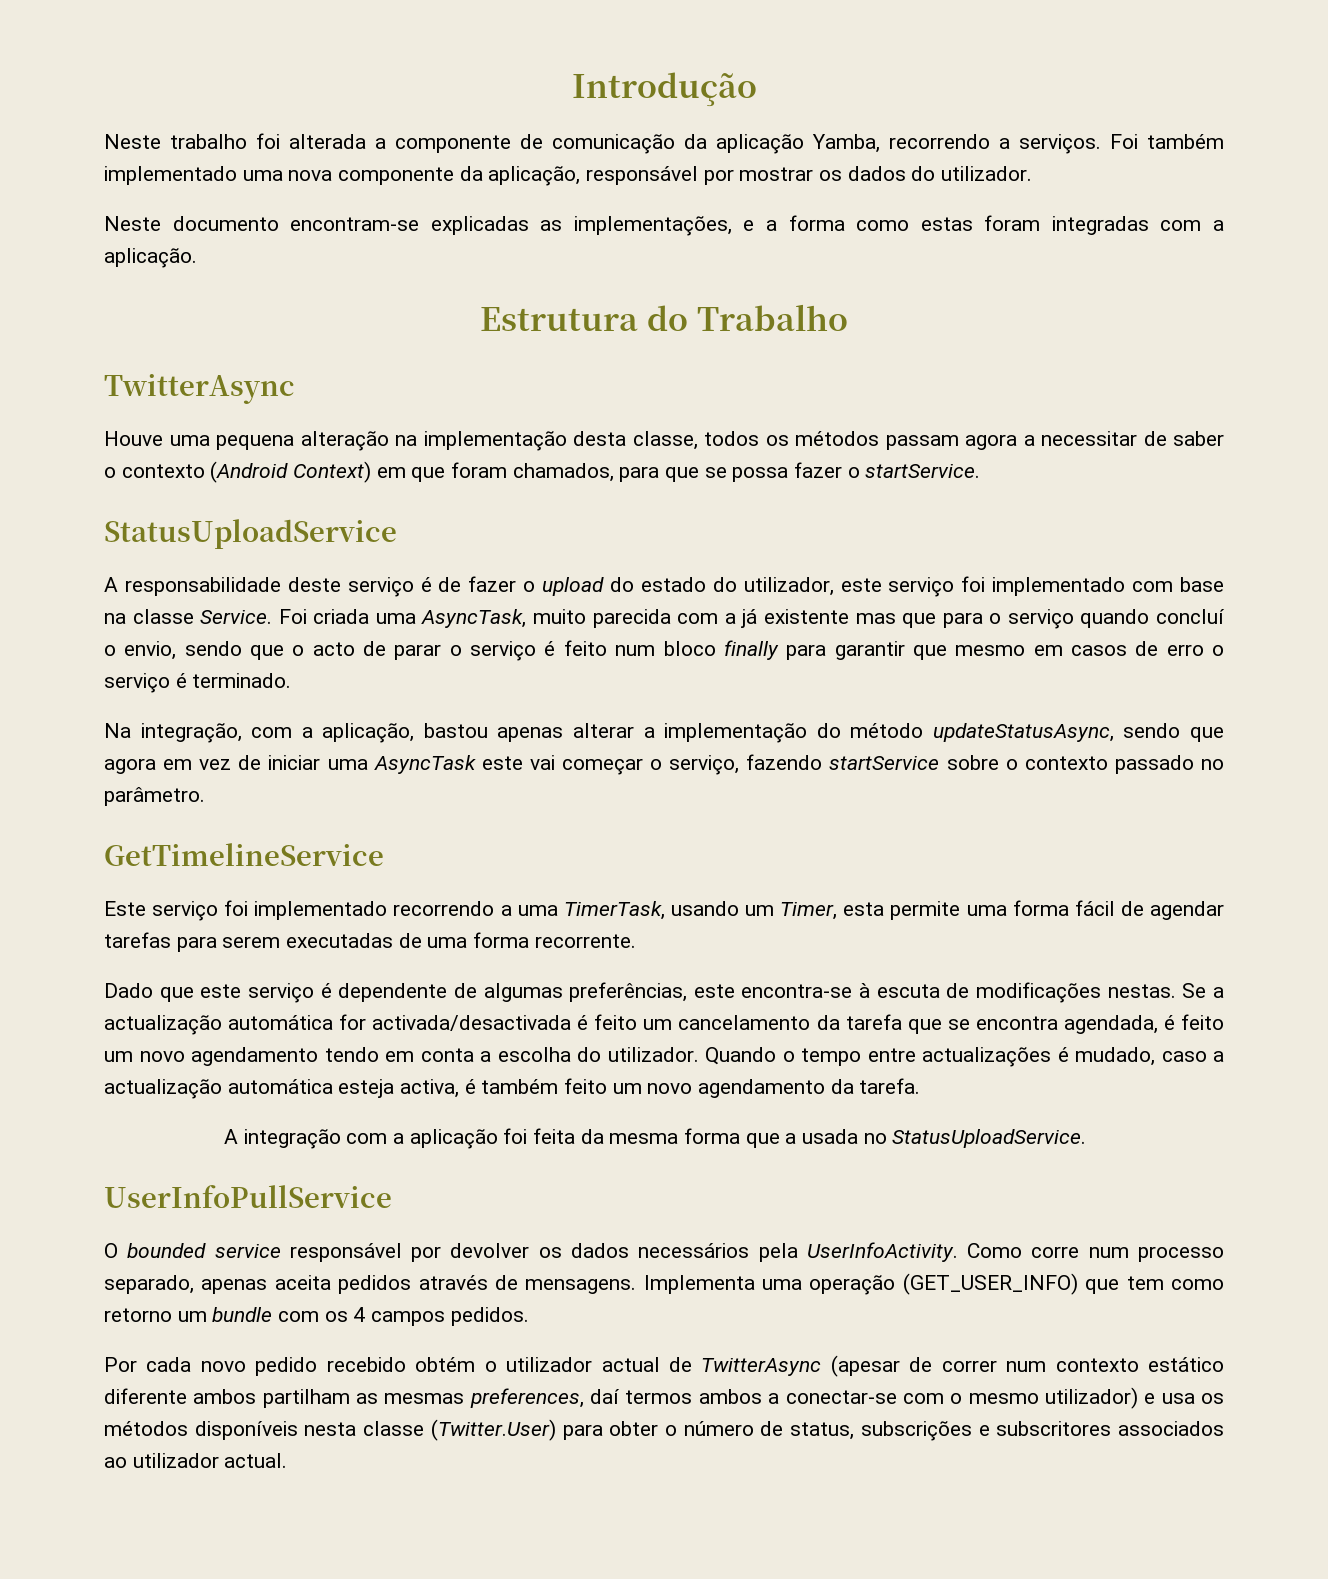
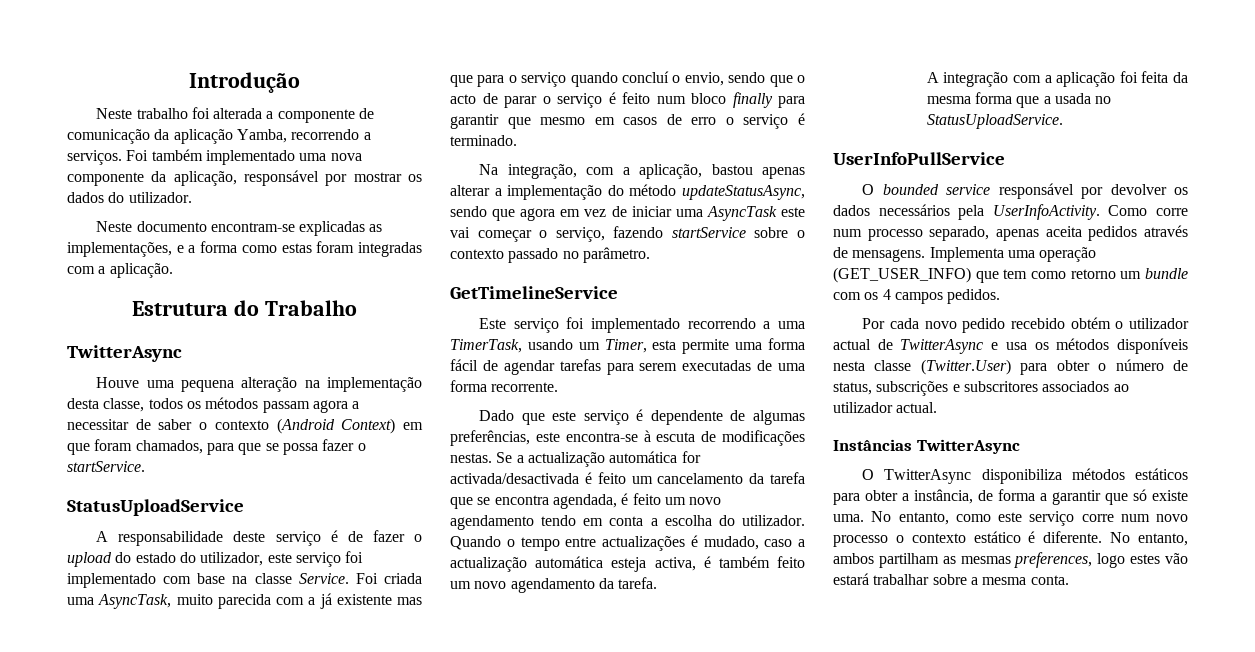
- Por cada novo pedido recebido obtém o utilizador actual de TwitterAsync (apesar de correr num contexto estático diferente ambos partilham as mesmas preferences, daí termos ambos a conectar-se com o mesmo utilizador) e usa os métodos disponíveis nesta classe (Twitter.User) para obter o número de status, subscrições e subscritores associados ao utilizador actual.
+ Por cada novo pedido recebido obtém o utilizador actual de TwitterAsync e usa os métodos disponíveis nesta classe (Twitter.User) para obter o número de status, subscrições e subscritores associados ao utilizador actual.
+ Instâncias TwitterAsync
+ O TwitterAsync disponibiliza métodos estáticos para obter a instância, de forma a garantir que só existe uma. No entanto, como este serviço corre num novo processo o contexto estático é diferente. No entanto, ambos partilham as mesmas preferences, logo estes vão estará trabalhar sobre a mesma conta.

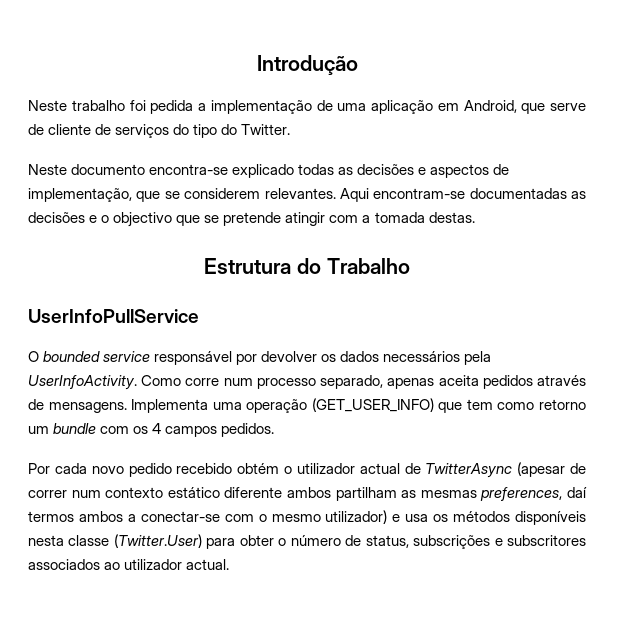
- Neste trabalho foi alterada a componente de comunicação da aplicação Yamba, recorrendo a serviços. Foi também implementado uma nova componente da aplicação, responsável por mostrar os dados do utilizador.
- Neste documento encontram-se explicadas as implementações, e a forma como estas foram integradas com a aplicação.
+ Neste trabalho foi pedida a implementação de uma aplicação em Android, que serve de cliente de serviços do tipo do Twitter.
+ Neste documento encontra-se explicado todas as decisões e aspectos de implementação, que se considerem relevantes. Aqui encontram-se documentadas as decisões e o objectivo que se pretende atingir com a tomada destas.
  Estrutura do Trabalho
- TwitterAsync
- Houve uma pequena alteração na implementação desta classe, todos os métodos passam agora a necessitar de saber o contexto (Android Context) em que foram chamados, para que se possa fazer o startService.
- StatusUploadService
- A responsabilidade deste serviço é de fazer o upload do estado do utilizador, este serviço foi implementado com base na classe Service. Foi criada uma AsyncTask, muito parecida com a já existente mas que para o serviço quando concluí o envio, sendo que o acto de parar o serviço é feito num bloco finally para garantir que mesmo em casos de erro o serviço é terminado.
- Na integração, com a aplicação, bastou apenas alterar a implementação do método updateStatusAsync, sendo que agora em vez de iniciar uma AsyncTask este vai começar o serviço, fazendo startService sobre o contexto passado no parâmetro.
- GetTimelineService
- Este serviço foi implementado recorrendo a uma TimerTask, usando um Timer, esta permite uma forma fácil de agendar tarefas para serem executadas de uma forma recorrente.
- Dado que este serviço é dependente de algumas preferências, este encontra-se à escuta de modificações nestas. Se a actualização automática for activada/desactivada é feito um cancelamento da tarefa que se encontra agendada, é feito um novo agendamento tendo em conta a escolha do utilizador. Quando o tempo entre actualizações é mudado, caso a actualização automática esteja activa, é também feito um novo agendamento da tarefa.
- A integração com a aplicação foi feita da mesma forma que a usada no StatusUploadService.
- Por cada novo pedido recebido obtém o utilizador actual de TwitterAsync e usa os métodos disponíveis nesta classe (Twitter.User) para obter o número de status, subscrições e subscritores associados ao utilizador actual.
+ Por cada novo pedido recebido obtém o utilizador actual de TwitterAsync (apesar de correr num contexto estático diferente ambos partilham as mesmas preferences, daí termos ambos a conectar-se com o mesmo utilizador) e usa os métodos disponíveis nesta classe (Twitter.User) para obter o número de status, subscrições e subscritores associados ao utilizador actual.
- Instâncias TwitterAsync
- O TwitterAsync disponibiliza métodos estáticos para obter a instância, de forma a garantir que só existe uma. No entanto, como este serviço corre num novo processo o contexto estático é diferente. No entanto, ambos partilham as mesmas preferences, logo estes vão estará trabalhar sobre a mesma conta.

